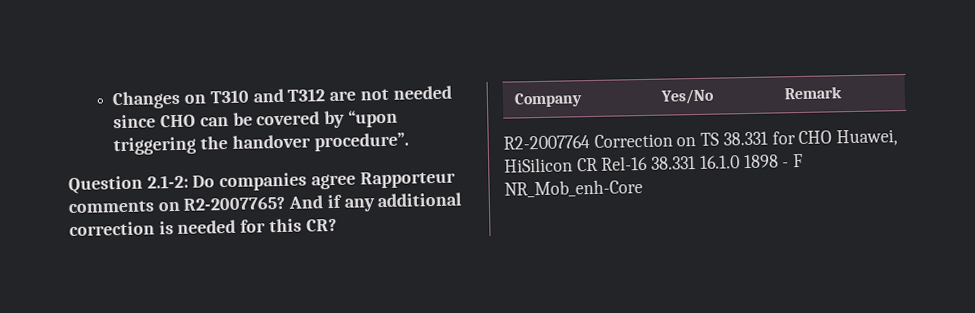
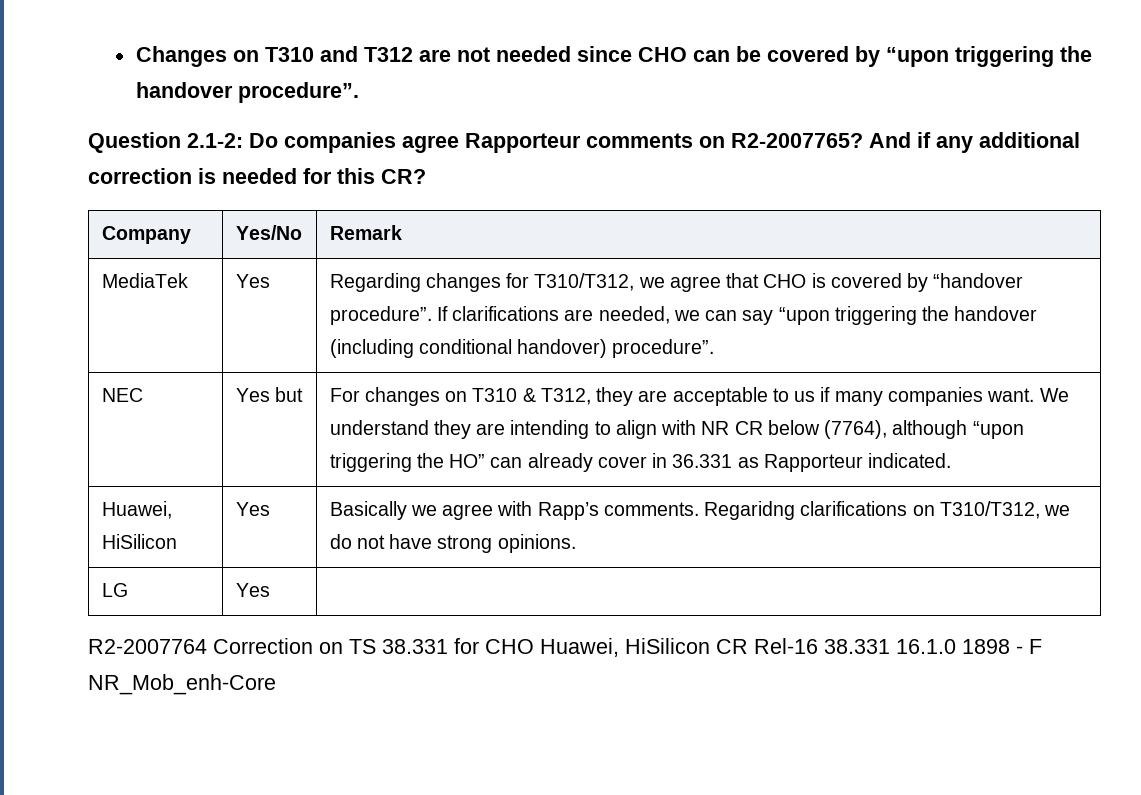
+ MediaTek | Yes | Regarding changes for T310/T312, we agree that CHO is covered by “handover procedure”. If clarifications are needed, we can say “upon triggering the handover (including conditional handover) procedure”.
+ NEC | Yes but | For changes on T310 & T312, they are acceptable to us if many companies want. We understand they are intending to align with NR CR below (7764), although “upon triggering the HO” can already cover in 36.331 as Rapporteur indicated.
+ Huawei, HiSilicon | Yes | Basically we agree with Rapp’s comments. Regaridng clarifications on T310/T312, we do not have strong opinions.
+ LG | Yes |

